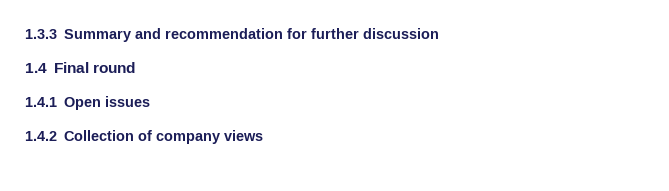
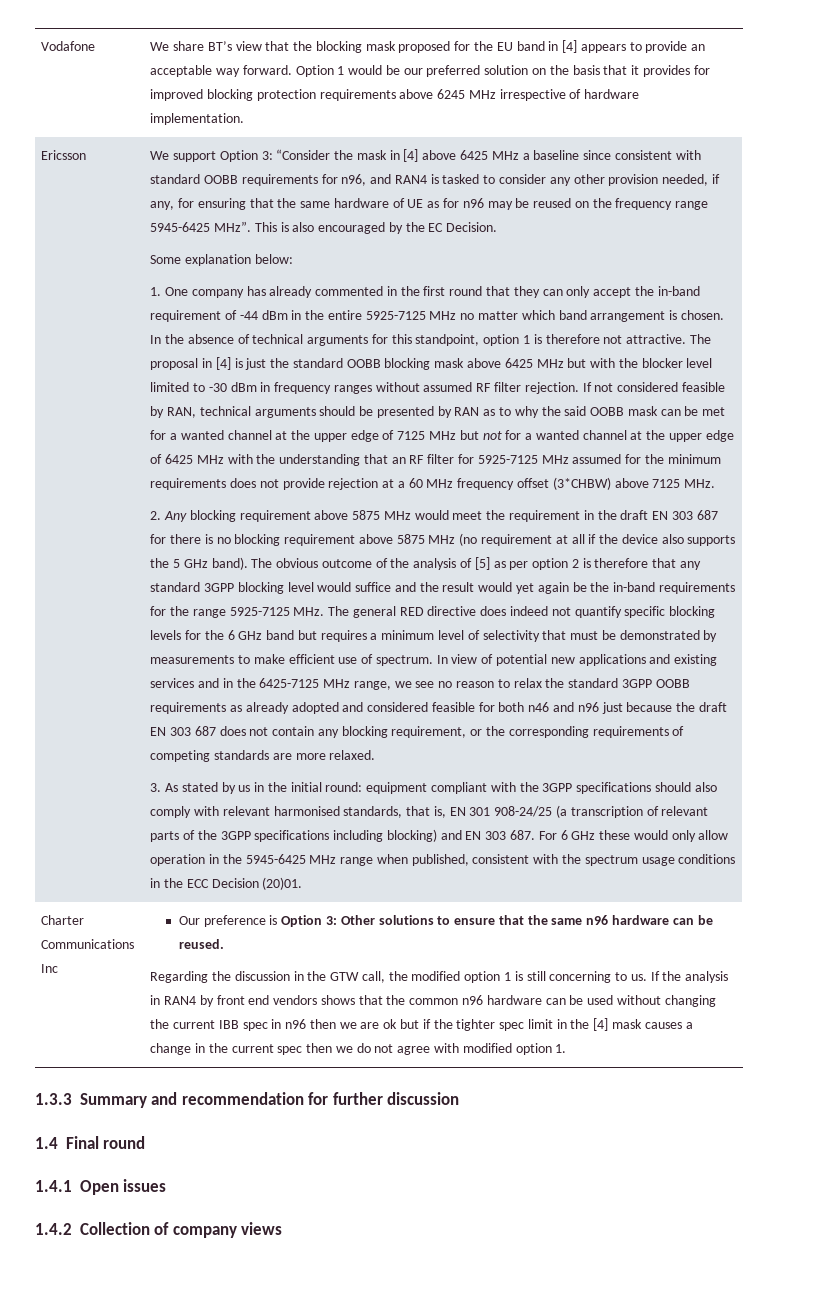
+ Vodafone | We share BT’s view that the blocking mask proposed for the EU band in [4] appears to provide an acceptable way forward. Option 1 would be our preferred solution on the basis that it provides for improved blocking protection requirements above 6245 MHz irrespective of hardware implementation.
+ Ericsson | We support Option 3: “Consider the mask in [4] above 6425 MHz a baseline since consistent with standard OOBB requirements for n96, and RAN4 is tasked to consider any other provision needed, if any, for ensuring that the same hardware of UE as for n96 may be reused on the frequency range 5945-6425 MHz”. This is also encouraged by the EC Decision.
+ Some explanation below:
+ 1. One company has already commented in the first round that they can only accept the in-band requirement of -44 dBm in the entire 5925-7125 MHz no matter which band arrangement is chosen. In the absence of technical arguments for this standpoint, option 1 is therefore not attractive. The proposal in [4] is just the standard OOBB blocking mask above 6425 MHz but with the blocker level limited to -30 dBm in frequency ranges without assumed RF filter rejection. If not considered feasible by RAN, technical arguments should be presented by RAN as to why the said OOBB mask can be met for a wanted channel at the upper edge of 7125 MHz but not for a wanted channel at the upper edge of 6425 MHz with the understanding that an RF filter for 5925-7125 MHz assumed for the minimum requirements does not provide rejection at a 60 MHz frequency offset (3*CHBW) above 7125 MHz.
+ 2. Any blocking requirement above 5875 MHz would meet the requirement in the draft EN 303 687 for there is no blocking requirement above 5875 MHz (no requirement at all if the device also supports the 5 GHz band). The obvious outcome of the analysis of [5] as per option 2 is therefore that any standard 3GPP blocking level would suffice and the result would yet again be the in-band requirements for the range 5925-7125 MHz. The general RED directive does indeed not quantify specific blocking levels for the 6 GHz band but requires a minimum level of selectivity that must be demonstrated by measurements to make efficient use of spectrum. In view of potential new applications and existing services and in the 6425-7125 MHz range, we see no reason to relax the standard 3GPP OOBB requirements as already adopted and considered feasible for both n46 and n96 just because the draft EN 303 687 does not contain any blocking requirement, or the corresponding requirements of competing standards are more relaxed.
+ 3. As stated by us in the initial round: equipment compliant with the 3GPP specifications should also comply with relevant harmonised standards, that is, EN 301 908-24/25 (a transcription of relevant parts of the 3GPP specifications including blocking) and EN 303 687. For 6 GHz these would only allow operation in the 5945-6425 MHz range when published, consistent with the spectrum usage conditions in the ECC Decision (20)01.
+ Charter Communications Inc | Our preference is Option 3: Other solutions to ensure that the same n96 hardware can be reused.
+ Regarding the discussion in the GTW call, the modified option 1 is still concerning to us. If the analysis in RAN4 by front end vendors shows that the common n96 hardware can be used without changing the current IBB spec in n96 then we are ok but if the tighter spec limit in the [4] mask causes a change in the current spec then we do not agree with modified option 1.

